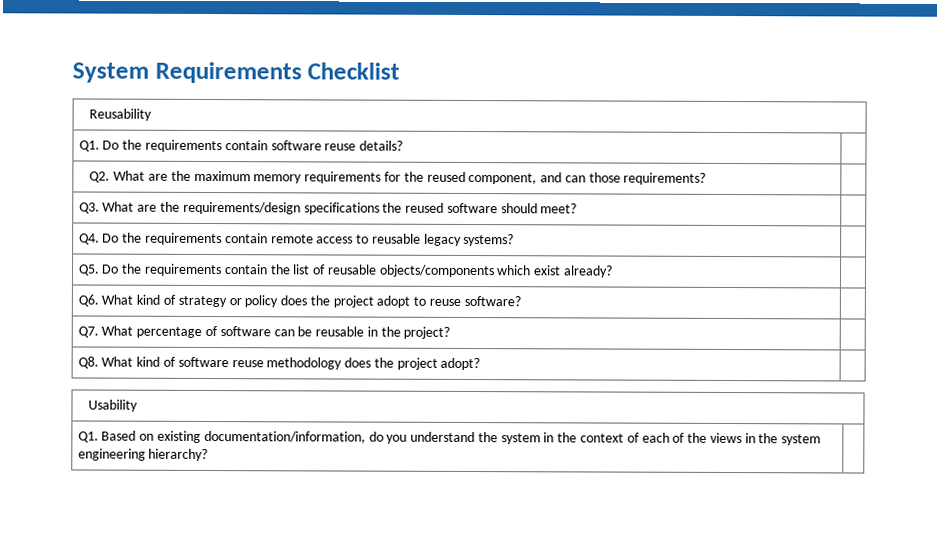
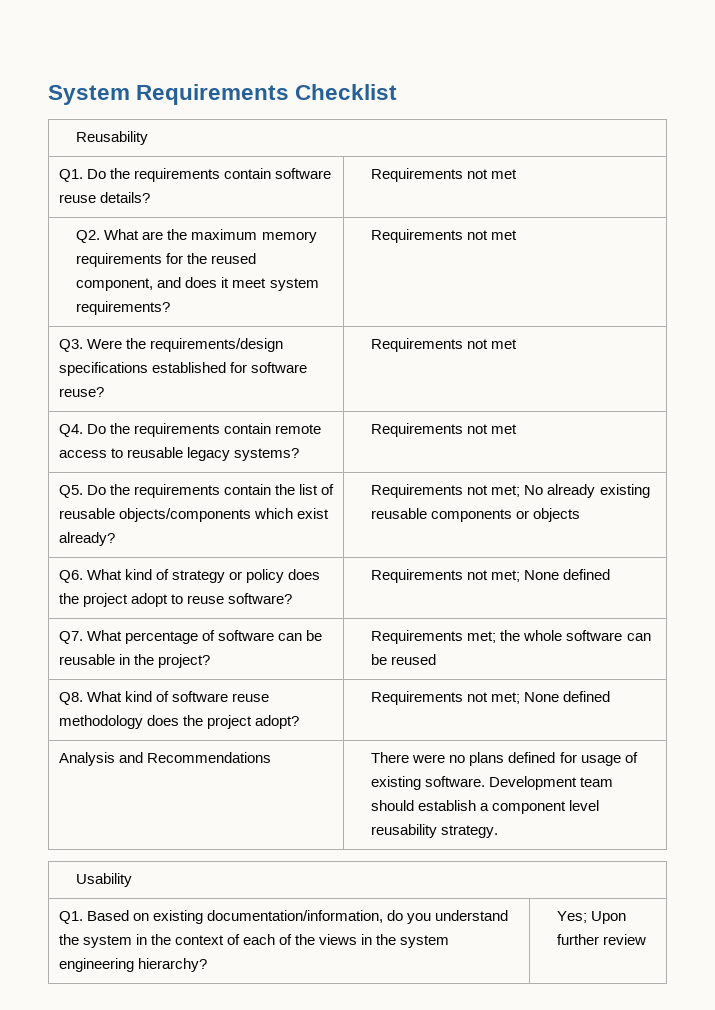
- Q1. Do the requirements contain software reuse details? |
+ Q1. Do the requirements contain software reuse details? | Requirements not met
- Q2. What are the maximum memory requirements for the reused component, and can those requirements? |
+ Q2. What are the maximum memory requirements for the reused component, and does it meet system requirements? | Requirements not met
- Q3. What are the requirements/design specifications the reused software should meet? |
+ Q3. Were the requirements/design specifications established for software reuse? | Requirements not met
- Q4. Do the requirements contain remote access to reusable legacy systems? |
+ Q4. Do the requirements contain remote access to reusable legacy systems? | Requirements not met
- Q5. Do the requirements contain the list of reusable objects/components which exist already? |
+ Q5. Do the requirements contain the list of reusable objects/components which exist already? | Requirements not met; No already existing reusable components or objects
- Q6. What kind of strategy or policy does the project adopt to reuse software? |
+ Q6. What kind of strategy or policy does the project adopt to reuse software? | Requirements not met; None defined
- Q7. What percentage of software can be reusable in the project? |
+ Q7. What percentage of software can be reusable in the project? | Requirements met; the whole software can be reused
- Q8. What kind of software reuse methodology does the project adopt? |
+ Q8. What kind of software reuse methodology does the project adopt? | Requirements not met; None defined
+ Analysis and Recommendations | There were no plans defined for usage of existing software. Development team should establish a component level reusability strategy.
- Q1. Based on existing documentation/information, do you understand the system in the context of each of the views in the system engineering hierarchy? |
+ Q1. Based on existing documentation/information, do you understand the system in the context of each of the views in the system engineering hierarchy? | Yes; Upon further review

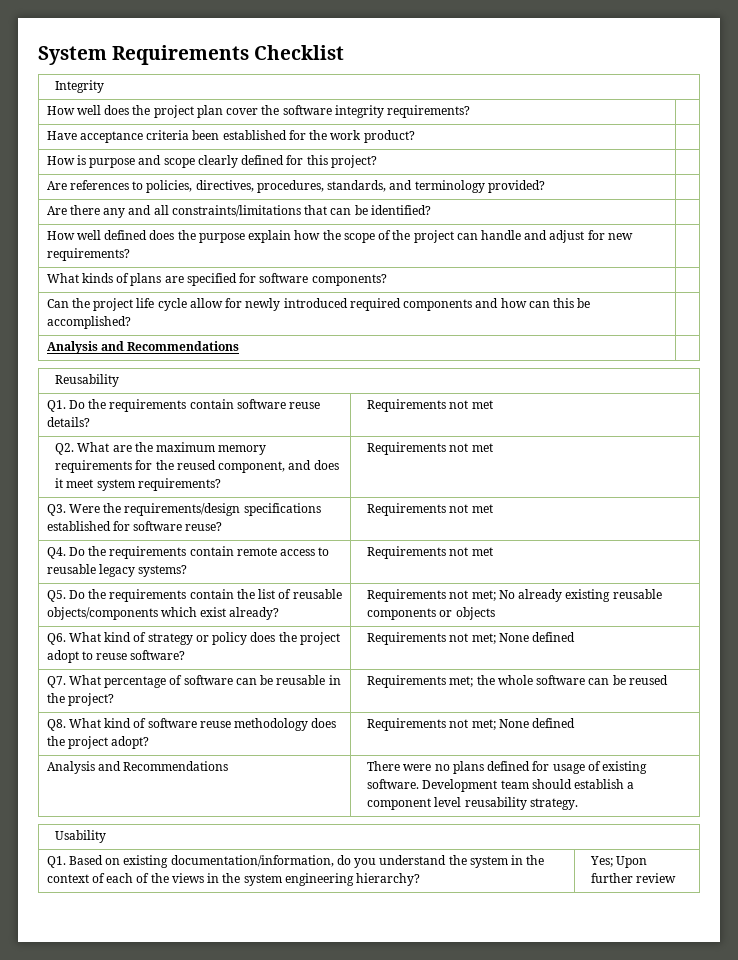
+ Integrity
+ How well does the project plan cover the software integrity requirements? |
+ Have acceptance criteria been established for the work product? |
+ How is purpose and scope clearly defined for this project? |
+ Are references to policies, directives, procedures, standards, and terminology provided? |
+ Are there any and all constraints/limitations that can be identified? |
+ How well defined does the purpose explain how the scope of the project can handle and adjust for new requirements? |
+ What kinds of plans are specified for software components? |
+ Can the project life cycle allow for newly introduced required components and how can this be accomplished? |
+ Analysis and Recommendations |

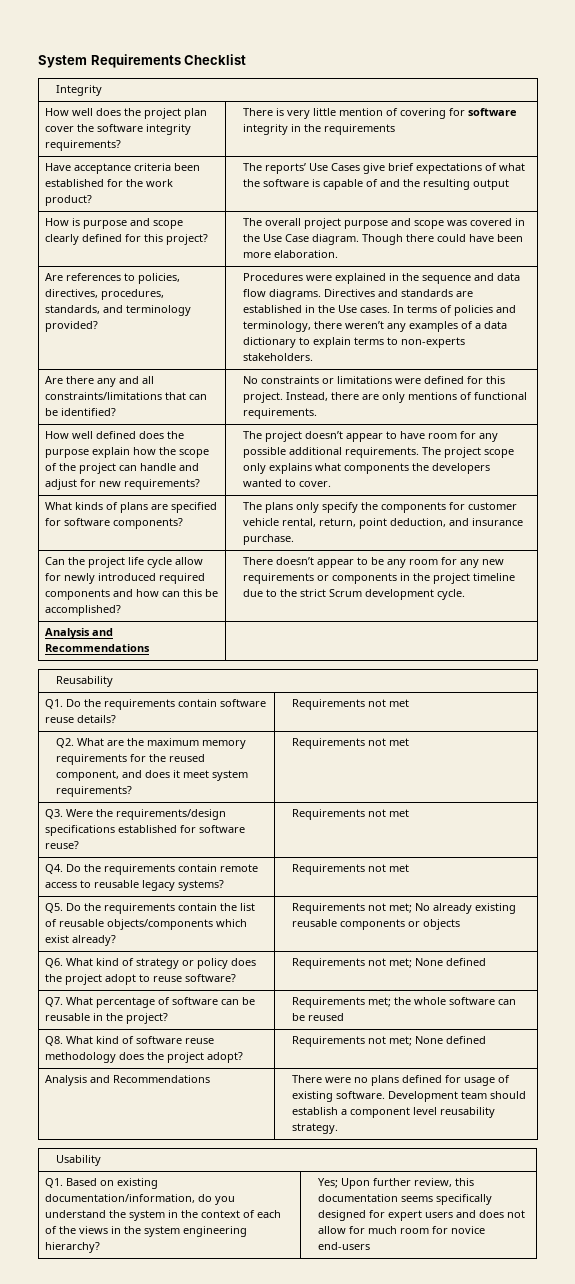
- How well does the project plan cover the software integrity requirements? |
+ How well does the project plan cover the software integrity requirements? | There is very little mention of covering for software integrity in the requirements
- Have acceptance criteria been established for the work product? |
+ Have acceptance criteria been established for the work product? | The reports’ Use Cases give brief expectations of what the software is capable of and the resulting output
- How is purpose and scope clearly defined for this project? |
+ How is purpose and scope clearly defined for this project? | The overall project purpose and scope was covered in the Use Case diagram. Though there could have been more elaboration.
+ Procedures were explained in the sequence and data flow diagrams. Directives and standards are established in the Use cases. In terms of policies and terminology, there weren’t any examples of a data dictionary to explain terms to non-experts stakeholders.
- Are there any and all constraints/limitations that can be identified? |
+ Are there any and all constraints/limitations that can be identified? | No constraints or limitations were defined for this project. Instead, there are only mentions of functional requirements.
+ The project doesn’t appear to have room for any possible additional requirements. The project scope only explains what components the developers wanted to cover.
- What kinds of plans are specified for software components? |
+ What kinds of plans are specified for software components? | The plans only specify the components for customer vehicle rental, return, point deduction, and insurance purchase.
+ There doesn’t appear to be any room for any new requirements or components in the project timeline due to the strict Scrum development cycle.
- Yes; Upon further review
+ Yes; Upon further review, this documentation seems specifically designed for expert users and does not allow for much room for novice end-users

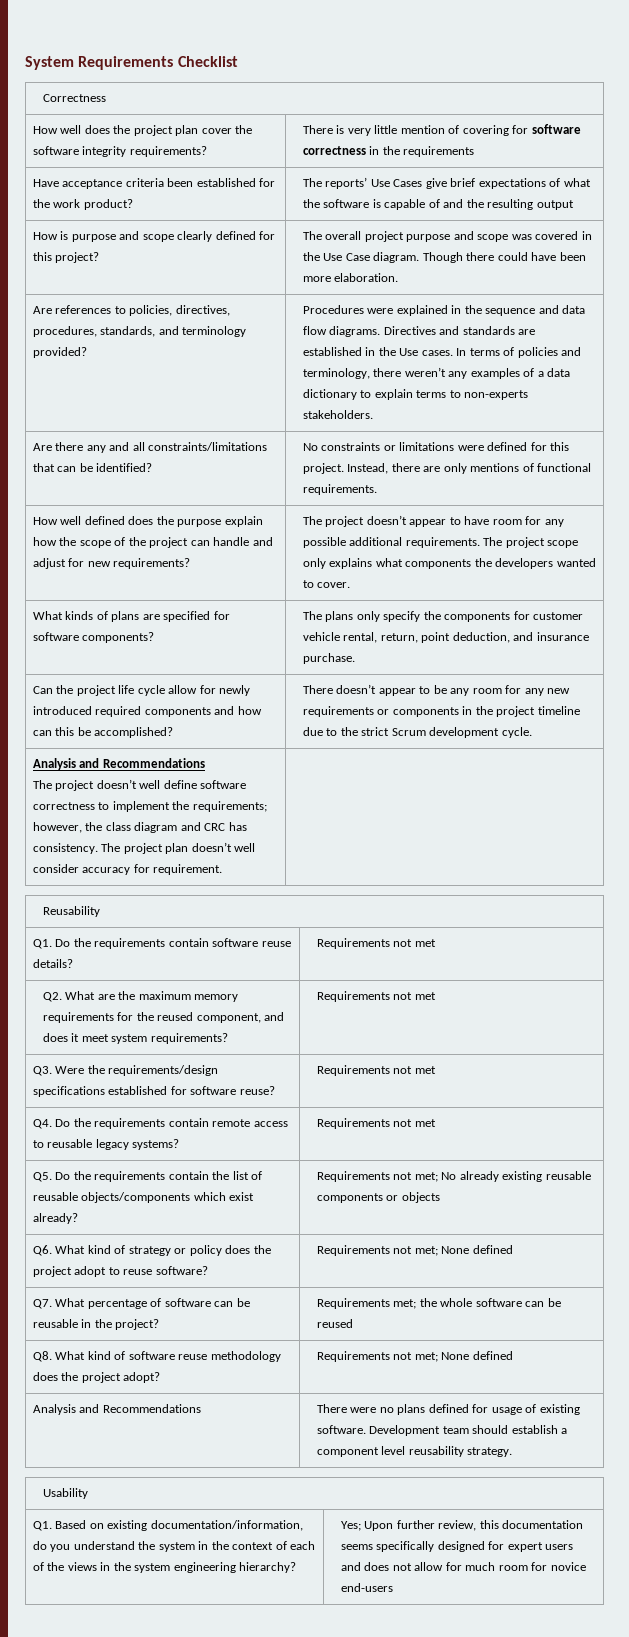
- Integrity
+ Correctness
- How well does the project plan cover the software integrity requirements? | There is very little mention of covering for software integrity in the requirements
+ How well does the project plan cover the software integrity requirements? | There is very little mention of covering for software correctness in the requirements
  There doesn’t appear to be any room for any new requirements or components in the project timeline due to the strict Scrum development cycle.
- Analysis and Recommendations |
+ Analysis and Recommendations
+ The project doesn’t well define software correctness to implement the requirements; however, the class diagram and CRC has consistency. The project plan doesn’t well consider accuracy for requirement. |

